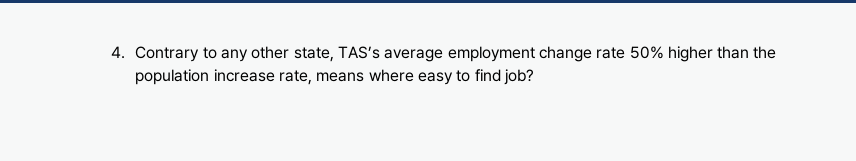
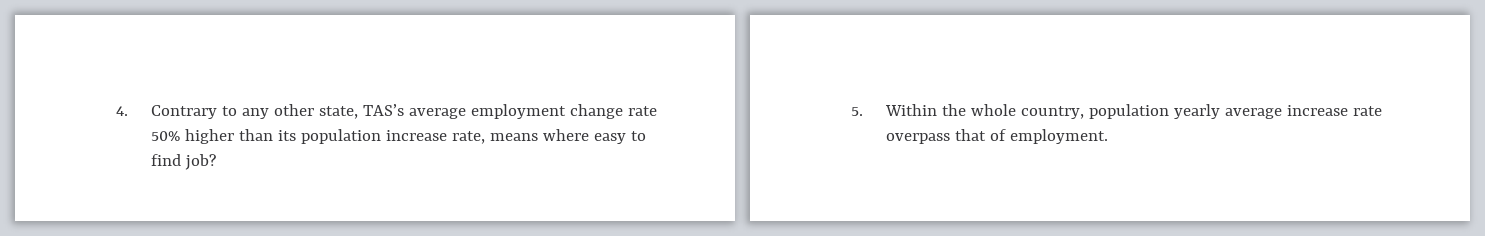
- 4. Contrary to any other state, TAS’s average employment change rate 50% higher than the population increase rate, means where easy to find job?
+ 4. Contrary to any other state, TAS’s average employment change rate 50% higher than its population increase rate, means where easy to find job?
+ 5. Within the whole country, population yearly average increase rate overpass that of employment.

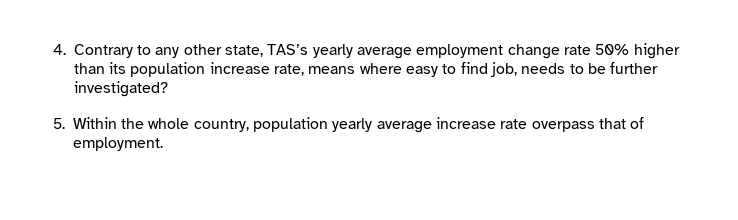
- 4. Contrary to any other state, TAS’s average employment change rate 50% higher than its population increase rate, means where easy to find job?
+ 4. Contrary to any other state, TAS’s yearly average employment change rate 50% higher than its population increase rate, means where easy to find job, needs to be further investigated?

